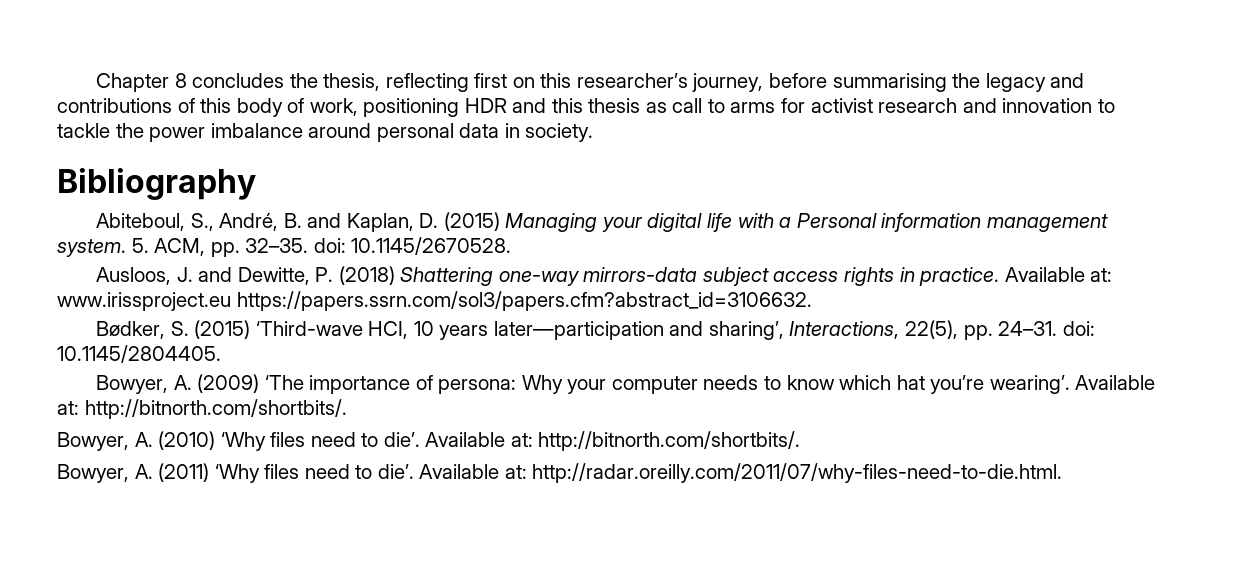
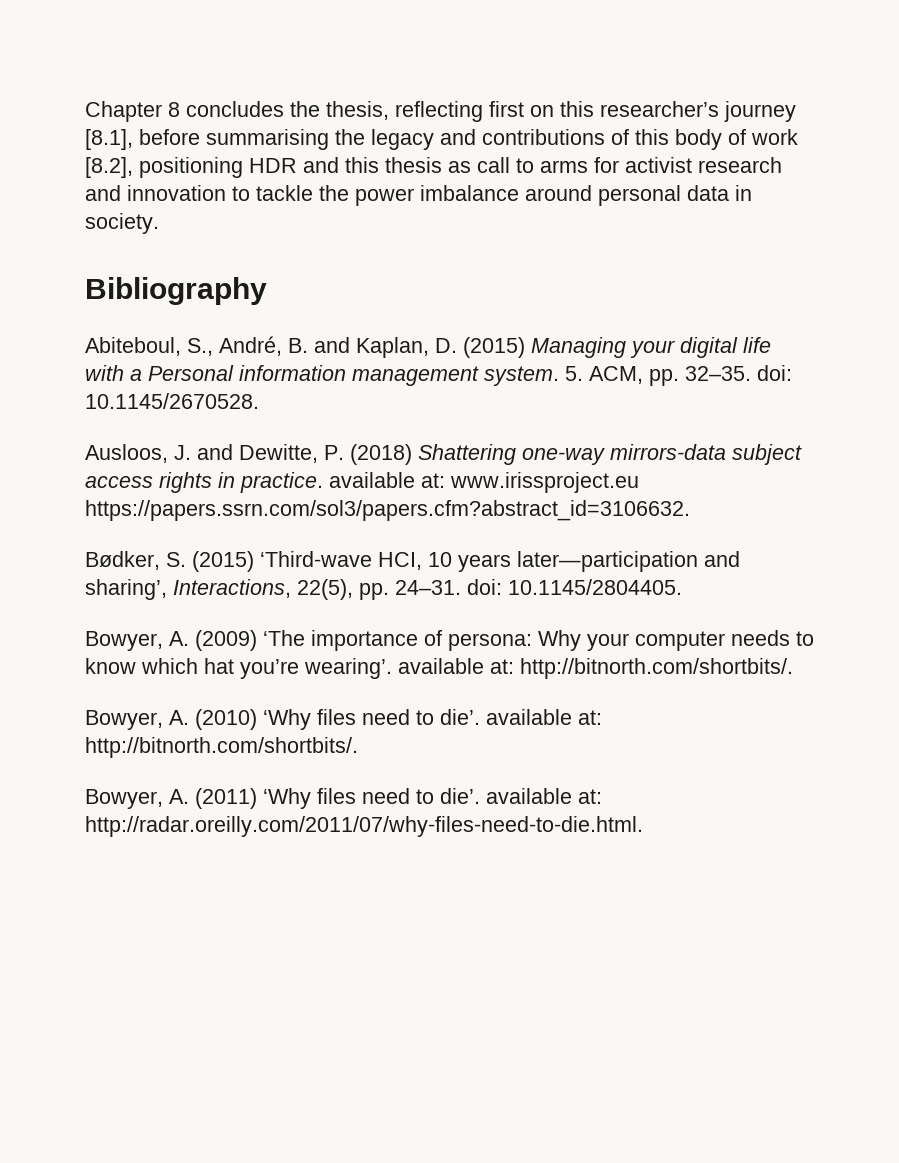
- Chapter 8 concludes the thesis, reflecting first on this researcher’s journey, before summarising the legacy and contributions of this body of work, positioning HDR and this thesis as call to arms for activist research and innovation to tackle the power imbalance around personal data in society.
+ Chapter 8 concludes the thesis, reflecting first on this researcher’s journey [8.1], before summarising the legacy and contributions of this body of work [8.2], positioning HDR and this thesis as call to arms for activist research and innovation to tackle the power imbalance around personal data in society.
- Ausloos, J. and Dewitte, P. (2018) Shattering one-way mirrors-data subject access rights in practice. Available at: www.irissproject.eu https://papers.ssrn.com/sol3/papers.cfm?abstract_id=3106632.
+ Ausloos, J. and Dewitte, P. (2018) Shattering one-way mirrors-data subject access rights in practice. available at: www.irissproject.eu https://papers.ssrn.com/sol3/papers.cfm?abstract_id=3106632.
- Bowyer, A. (2009) ‘The importance of persona: Why your computer needs to know which hat you’re wearing’. Available at: http://bitnorth.com/shortbits/.
+ Bowyer, A. (2009) ‘The importance of persona: Why your computer needs to know which hat you’re wearing’. available at: http://bitnorth.com/shortbits/.
- Bowyer, A. (2010) ‘Why files need to die’. Available at: http://bitnorth.com/shortbits/.
+ Bowyer, A. (2010) ‘Why files need to die’. available at: http://bitnorth.com/shortbits/.
- Bowyer, A. (2011) ‘Why files need to die’. Available at: http://radar.oreilly.com/2011/07/why-files-need-to-die.html.
+ Bowyer, A. (2011) ‘Why files need to die’. available at: http://radar.oreilly.com/2011/07/why-files-need-to-die.html.

